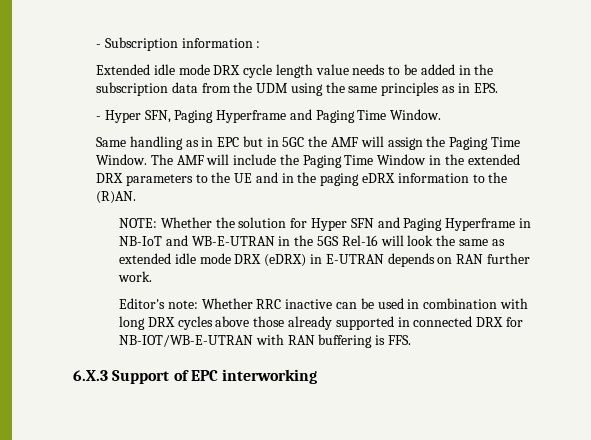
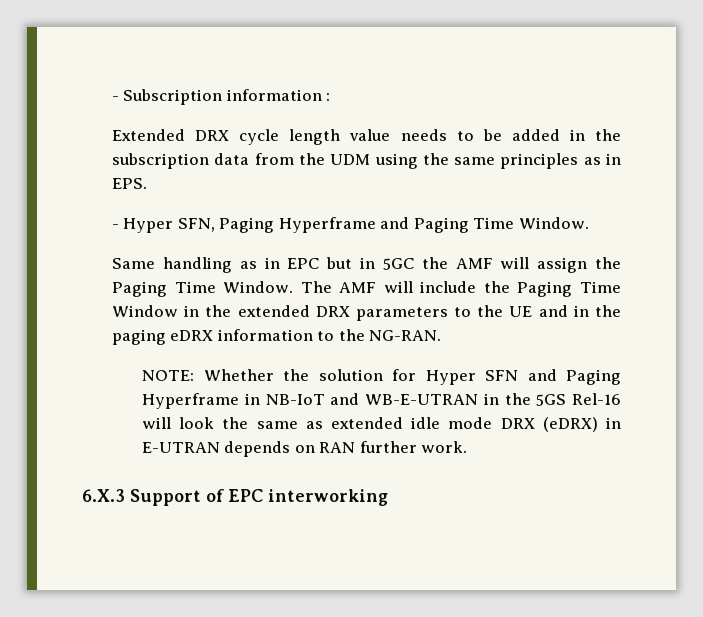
- Extended idle mode DRX cycle length value needs to be added in the subscription data from the UDM using the same principles as in EPS.
+ Extended DRX cycle length value needs to be added in the subscription data from the UDM using the same principles as in EPS.
- The AMF will include the Paging Time Window in the extended DRX parameters to the UE and in the paging eDRX information to the (R)AN.
+ The AMF will include the Paging Time Window in the extended DRX parameters to the UE and in the paging eDRX information to the NG-RAN.
- Editor's note: Whether RRC inactive can be used in combination with long DRX cycles above those already supported in connected DRX for NB-IOT/WB-E-UTRAN with RAN buffering is FFS.

